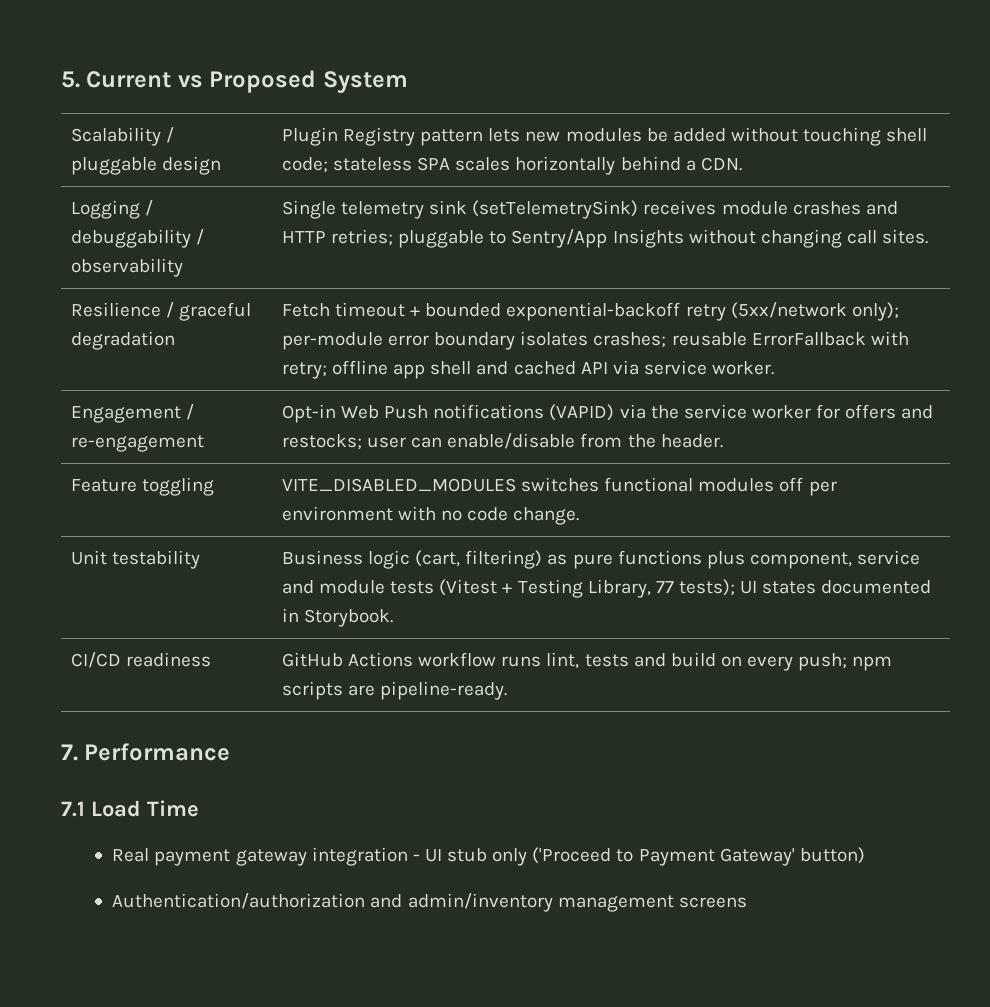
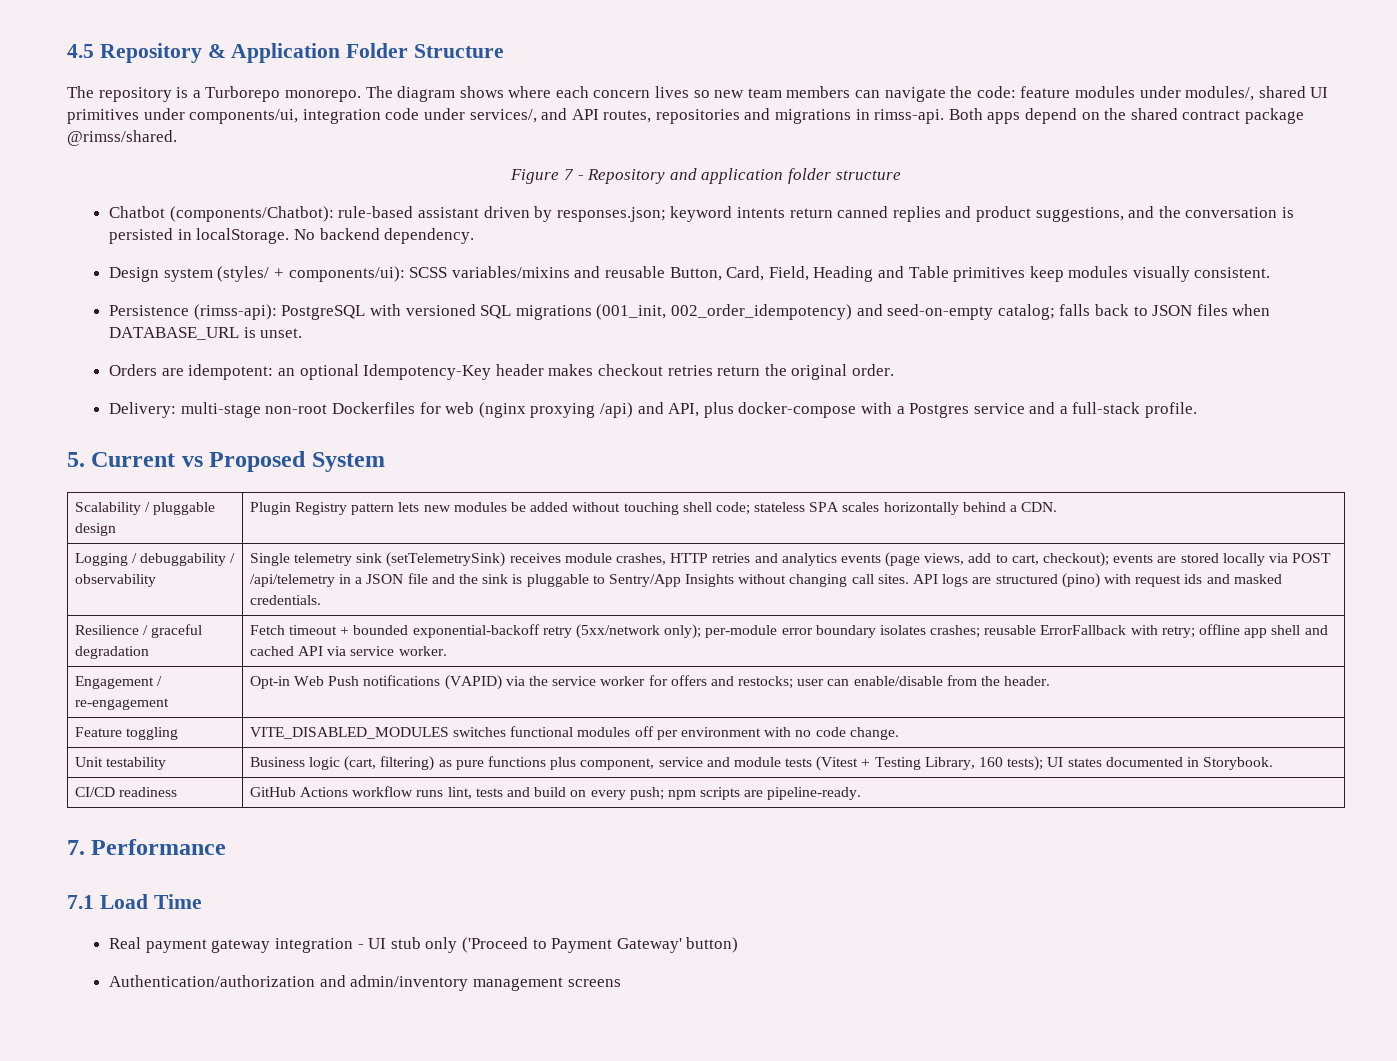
+ 4.5 Repository & Application Folder Structure
+ The repository is a Turborepo monorepo. The diagram shows where each concern lives so new team members can navigate the code: feature modules under modules/, shared UI primitives under components/ui, integration code under services/, and API routes, repositories and migrations in rimss-api. Both apps depend on the shared contract package @rimss/shared.
+ Figure 7 - Repository and application folder structure
+ Chatbot (components/Chatbot): rule-based assistant driven by responses.json; keyword intents return canned replies and product suggestions, and the conversation is persisted in localStorage. No backend dependency.
+ Design system (styles/ + components/ui): SCSS variables/mixins and reusable Button, Card, Field, Heading and Table primitives keep modules visually consistent.
+ Persistence (rimss-api): PostgreSQL with versioned SQL migrations (001_init, 002_order_idempotency) and seed-on-empty catalog; falls back to JSON files when DATABASE_URL is unset.
+ Orders are idempotent: an optional Idempotency-Key header makes checkout retries return the original order.
+ Delivery: multi-stage non-root Dockerfiles for web (nginx proxying /api) and API, plus docker-compose with a Postgres service and a full-stack profile.
- Single telemetry sink (setTelemetrySink) receives module crashes and HTTP retries; pluggable to Sentry/App Insights without changing call sites.
+ Single telemetry sink (setTelemetrySink) receives module crashes, HTTP retries and analytics events (page views, add to cart, checkout); events are stored locally via POST /api/telemetry in a JSON file and the sink is pluggable to Sentry/App Insights without changing call sites. API logs are structured (pino) with request ids and masked credentials.
- Unit testability | Business logic (cart, filtering) as pure functions plus component, service and module tests (Vitest + Testing Library, 77 tests); UI states documented in Storybook.
+ Unit testability | Business logic (cart, filtering) as pure functions plus component, service and module tests (Vitest + Testing Library, 160 tests); UI states documented in Storybook.

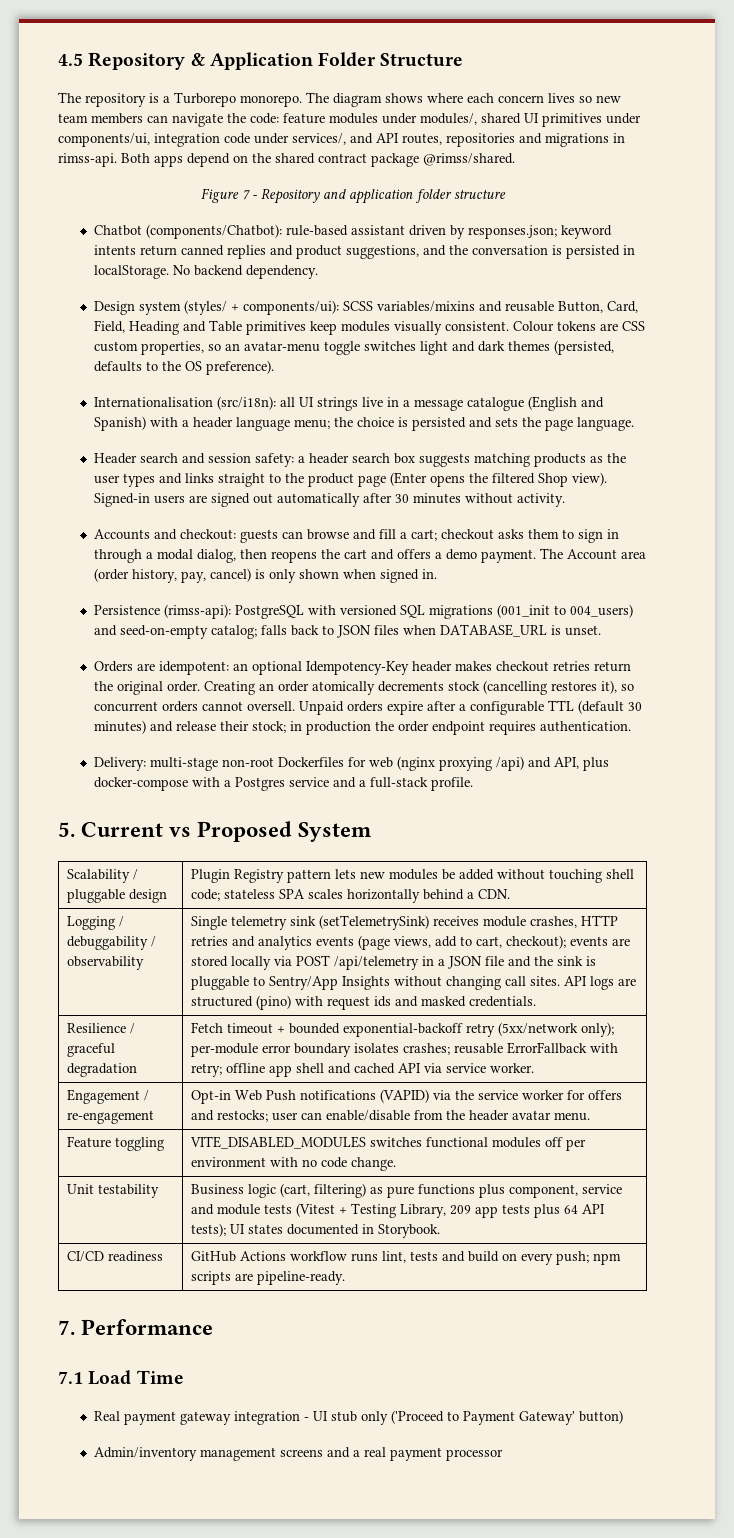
+ Colour tokens are CSS custom properties, so an avatar-menu toggle switches light and dark themes (persisted, defaults to the OS preference).
+ Internationalisation (src/i18n): all UI strings live in a message catalogue (English and Spanish) with a header language menu; the choice is persisted and sets the page language.
+ Header search and session safety: a header search box suggests matching products as the user types and links straight to the product page (Enter opens the filtered Shop view). Signed-in users are signed out automatically after 30 minutes without activity.
+ Accounts and checkout: guests can browse and fill a cart; checkout asks them to sign in through a modal dialog, then reopens the cart and offers a demo payment. The Account area (order history, pay, cancel) is only shown when signed in.
- Persistence (rimss-api): PostgreSQL with versioned SQL migrations (001_init, 002_order_idempotency) and seed-on-empty catalog; falls back to JSON files when DATABASE_URL is unset.
+ Persistence (rimss-api): PostgreSQL with versioned SQL migrations (001_init to 004_users) and seed-on-empty catalog; falls back to JSON files when DATABASE_URL is unset.
+ Creating an order atomically decrements stock (cancelling restores it), so concurrent orders cannot oversell. Unpaid orders expire after a configurable TTL (default 30 minutes) and release their stock; in production the order endpoint requires authentication.
- Engagement / re-engagement | Opt-in Web Push notifications (VAPID) via the service worker for offers and restocks; user can enable/disable from the header.
+ Engagement / re-engagement | Opt-in Web Push notifications (VAPID) via the service worker for offers and restocks; user can enable/disable from the header avatar menu.
- Unit testability | Business logic (cart, filtering) as pure functions plus component, service and module tests (Vitest + Testing Library, 160 tests); UI states documented in Storybook.
+ Unit testability | Business logic (cart, filtering) as pure functions plus component, service and module tests (Vitest + Testing Library, 209 app tests plus 64 API tests); UI states documented in Storybook.
- Authentication/authorization and admin/inventory management screens
+ Admin/inventory management screens and a real payment processor

